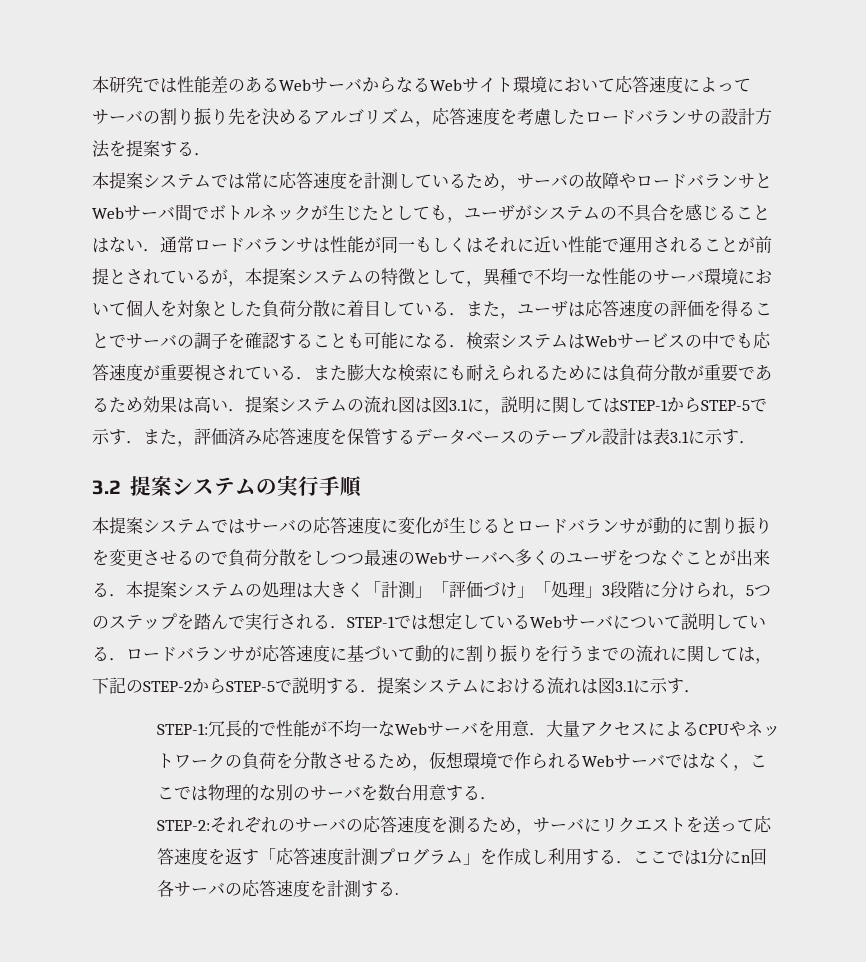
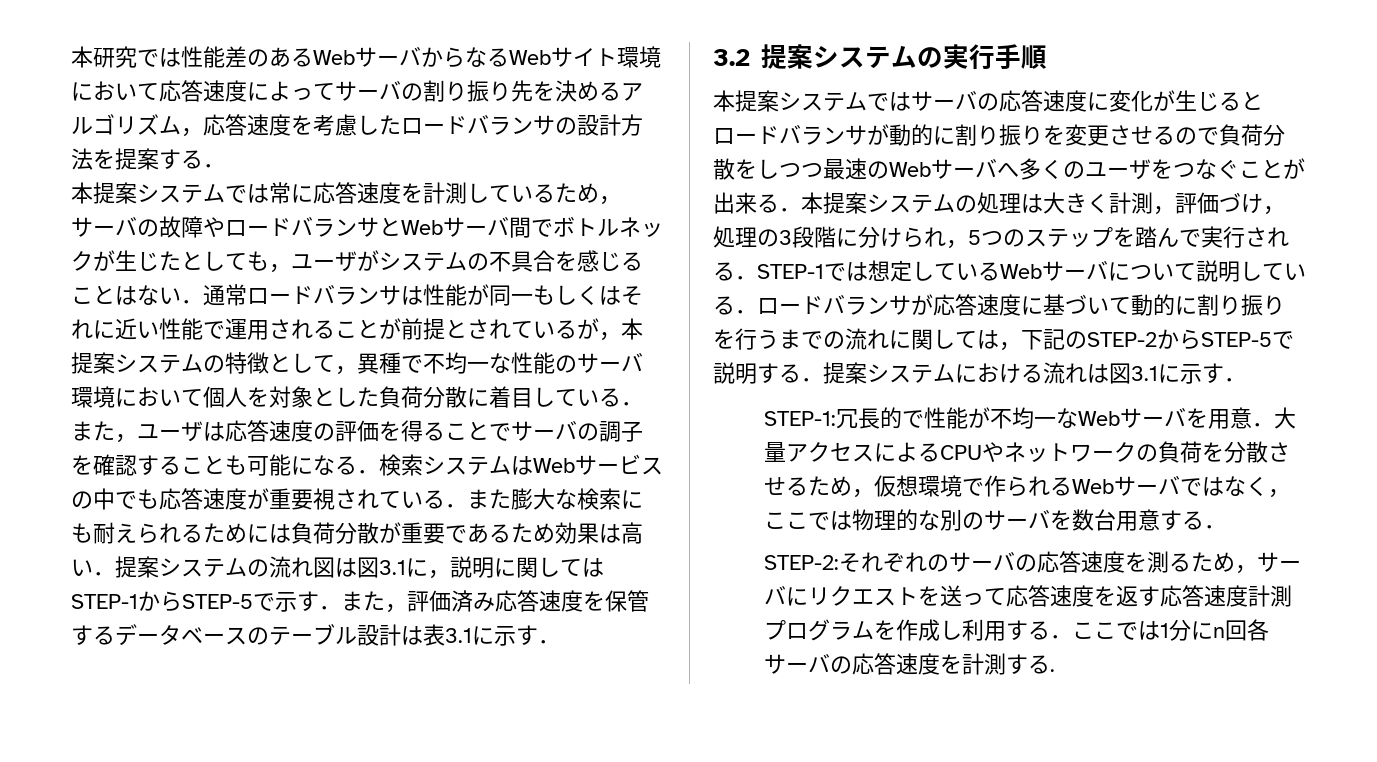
- 本提案システムではサーバの応答速度に変化が生じるとロードバランサが動的に割り振りを変更させるので負荷分散をしつつ最速のWebサーバへ多くのユーザをつなぐことが出来る．本提案システムの処理は大きく「計測」「評価づけ」「処理」3段階に分けられ，5つのステップを踏んで実行される．STEP-1では想定しているWebサーバについて説明している．ロードバランサが応答速度に基づいて動的に割り振りを行うまでの流れに関しては，下記のSTEP-2からSTEP-5で説明する．提案システムにおける流れは図3.1に示す．
+ 本提案システムではサーバの応答速度に変化が生じるとロードバランサが動的に割り振りを変更させるので負荷分散をしつつ最速のWebサーバへ多くのユーザをつなぐことが出来る．本提案システムの処理は大きく計測，評価づけ，処理の3段階に分けられ，5つのステップを踏んで実行される．STEP-1では想定しているWebサーバについて説明している．ロードバランサが応答速度に基づいて動的に割り振りを行うまでの流れに関しては，下記のSTEP-2からSTEP-5で説明する．提案システムにおける流れは図3.1に示す．
- STEP-2:それぞれのサーバの応答速度を測るため，サーバにリクエストを送って応答速度を返す「応答速度計測プログラム」を作成し利用する．ここでは1分にn回各サーバの応答速度を計測する.
+ STEP-2:それぞれのサーバの応答速度を測るため，サーバにリクエストを送って応答速度を返す応答速度計測プログラムを作成し利用する．ここでは1分にn回各サーバの応答速度を計測する.

